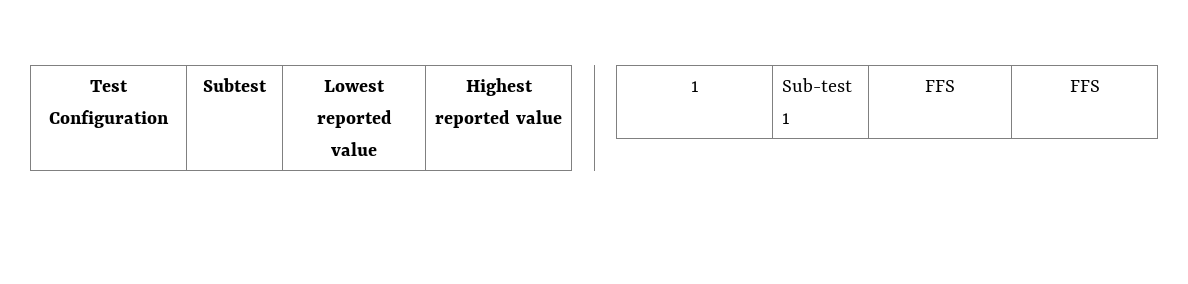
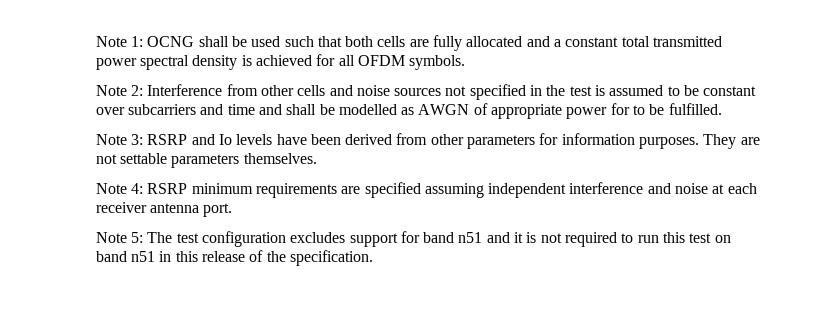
- Test Configuration | Subtest | Lowest reported value | Highest reported value
- 1 | Sub-test 1 | FFS | FFS
+ Note 1: OCNG shall be used such that both cells are fully allocated and a constant total transmitted power spectral density is achieved for all OFDM symbols.
+ Note 2: Interference from other cells and noise sources not specified in the test is assumed to be constant over subcarriers and time and shall be modelled as AWGN of appropriate power for to be fulfilled.
+ Note 3: RSRP and Io levels have been derived from other parameters for information purposes. They are not settable parameters themselves.
+ Note 4: RSRP minimum requirements are specified assuming independent interference and noise at each receiver antenna port.
+ Note 5: The test configuration excludes support for band n51 and it is not required to run this test on band n51 in this release of the specification.

